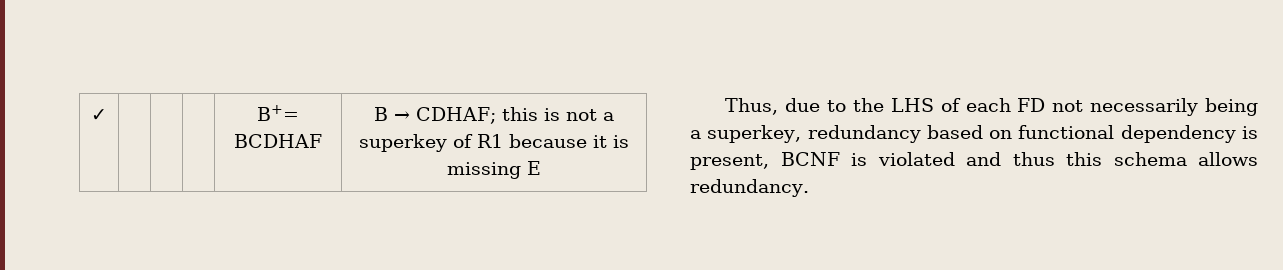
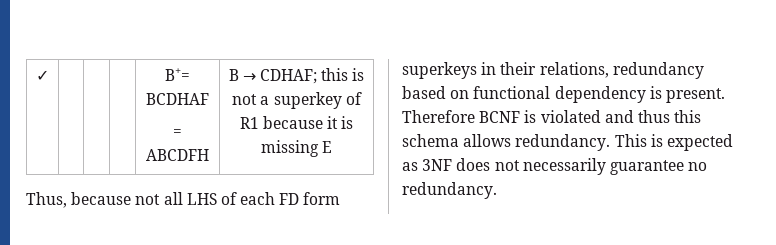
- ✓ | | | | B+= BCDHAF | B → CDHAF; this is not a superkey of R1 because it is missing E
+ ✓ | | | | B+= BCDHAF
+ = ABCDFH | B → CDHAF; this is not a superkey of R1 because it is missing E
- Thus, due to the LHS of each FD not necessarily being a superkey, redundancy based on functional dependency is present, BCNF is violated and thus this schema allows redundancy.
+ Thus, because not all LHS of each FD form superkeys in their relations, redundancy based on functional dependency is present. Therefore BCNF is violated and thus this schema allows redundancy.
+ This is expected as 3NF does not necessarily guarantee no redundancy.

